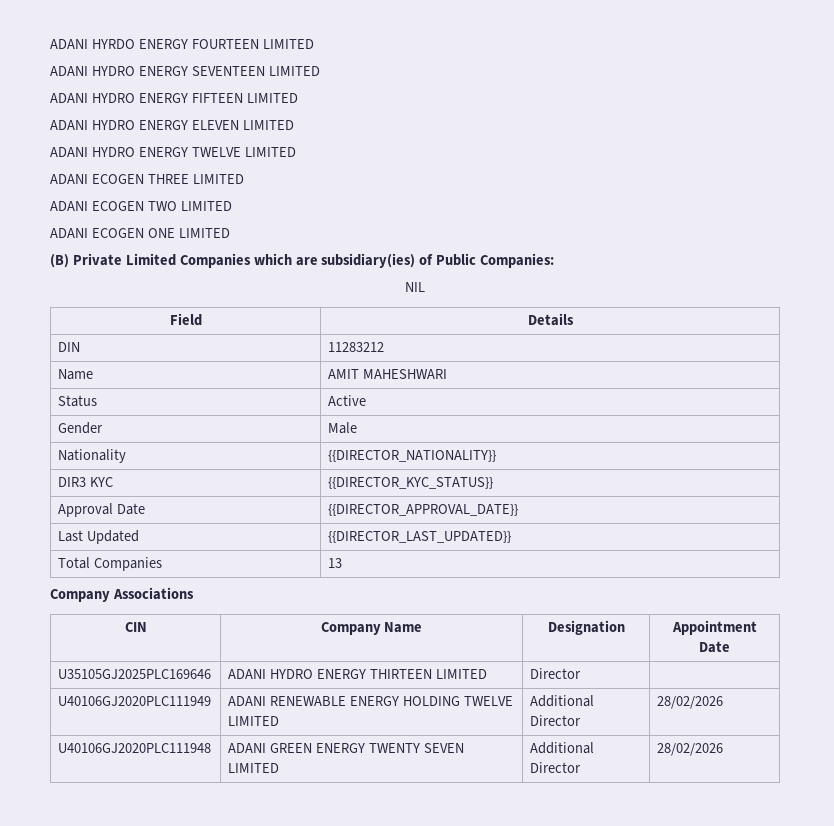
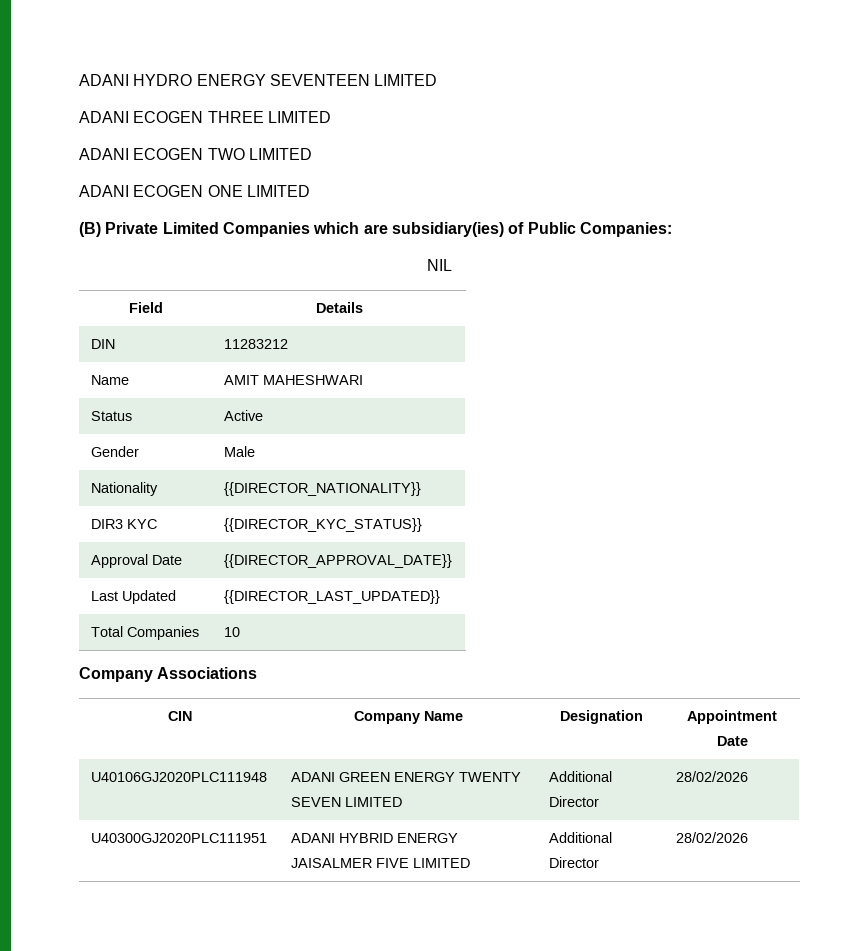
- ADANI HYRDO ENERGY FOURTEEN LIMITED
- ADANI HYDRO ENERGY FIFTEEN LIMITED
- ADANI HYDRO ENERGY ELEVEN LIMITED
- ADANI HYDRO ENERGY TWELVE LIMITED
- Total Companies | 13
+ Total Companies | 10
- U35105GJ2025PLC169646 | ADANI HYDRO ENERGY THIRTEEN LIMITED | Director |
- U40106GJ2020PLC111949 | ADANI RENEWABLE ENERGY HOLDING TWELVE LIMITED | Additional Director | 28/02/2026
+ U40300GJ2020PLC111951 | ADANI HYBRID ENERGY JAISALMER FIVE LIMITED | Additional Director | 28/02/2026

